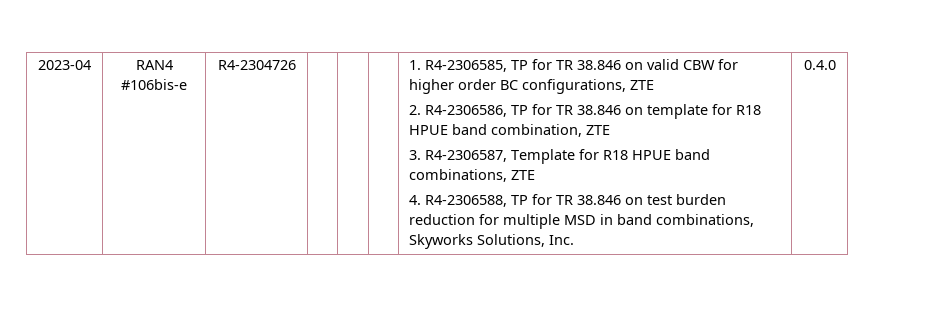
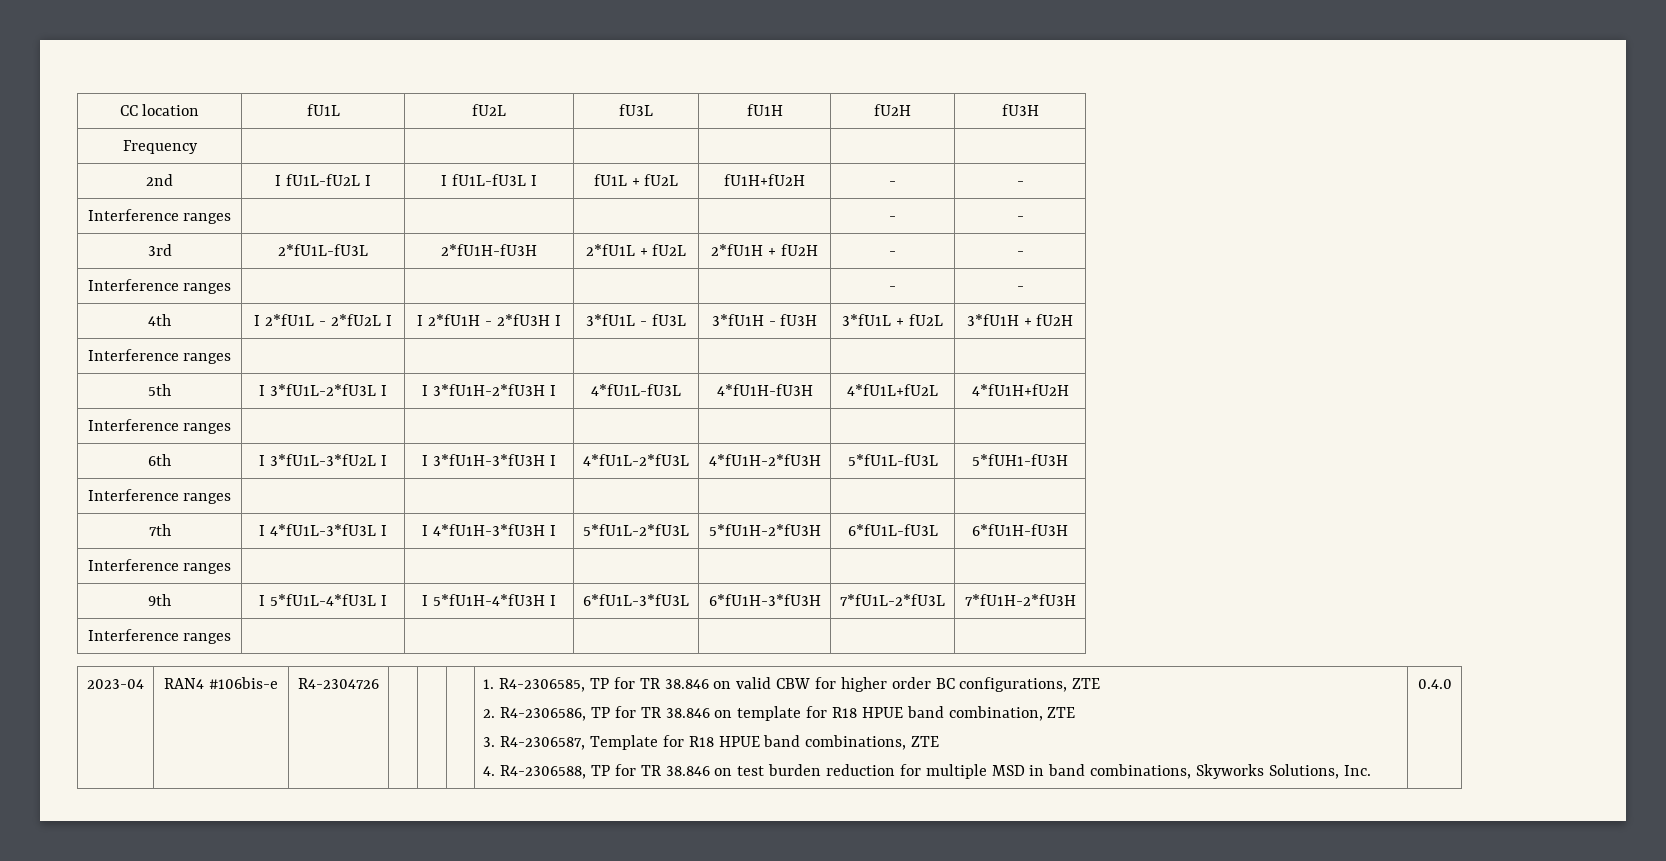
+ CC location | fU1L | fU2L | fU3L | fU1H | fU2H | fU3H
+ Frequency | | | | | |
+ 2nd | I fU1L-fU2L I | I fU1L-fU3L I | fU1L + fU2L | fU1H+fU2H | - | -
+ Interference ranges | | | | | - | -
+ 3rd | 2*fU1L-fU3L | 2*fU1H-fU3H | 2*fU1L + fU2L | 2*fU1H + fU2H | - | -
+ Interference ranges | | | | | - | -
+ 4th | I 2*fU1L - 2*fU2L I | I 2*fU1H - 2*fU3H I | 3*fU1L - fU3L | 3*fU1H - fU3H | 3*fU1L + fU2L | 3*fU1H + fU2H
+ Interference ranges | | | | | |
+ 5th | I 3*fU1L-2*fU3L I | I 3*fU1H-2*fU3H I | 4*fU1L-fU3L | 4*fU1H-fU3H | 4*fU1L+fU2L | 4*fU1H+fU2H
+ Interference ranges | | | | | |
+ 6th | I 3*fU1L-3*fU2L I | I 3*fU1H-3*fU3H I | 4*fU1L-2*fU3L | 4*fU1H-2*fU3H | 5*fU1L-fU3L | 5*fUH1-fU3H
+ Interference ranges | | | | | |
+ 7th | I 4*fU1L-3*fU3L I | I 4*fU1H-3*fU3H I | 5*fU1L-2*fU3L | 5*fU1H-2*fU3H | 6*fU1L-fU3L | 6*fU1H-fU3H
+ Interference ranges | | | | | |
+ 9th | I 5*fU1L-4*fU3L I | I 5*fU1H-4*fU3H I | 6*fU1L-3*fU3L | 6*fU1H-3*fU3H | 7*fU1L-2*fU3L | 7*fU1H-2*fU3H
+ Interference ranges | | | | | |

